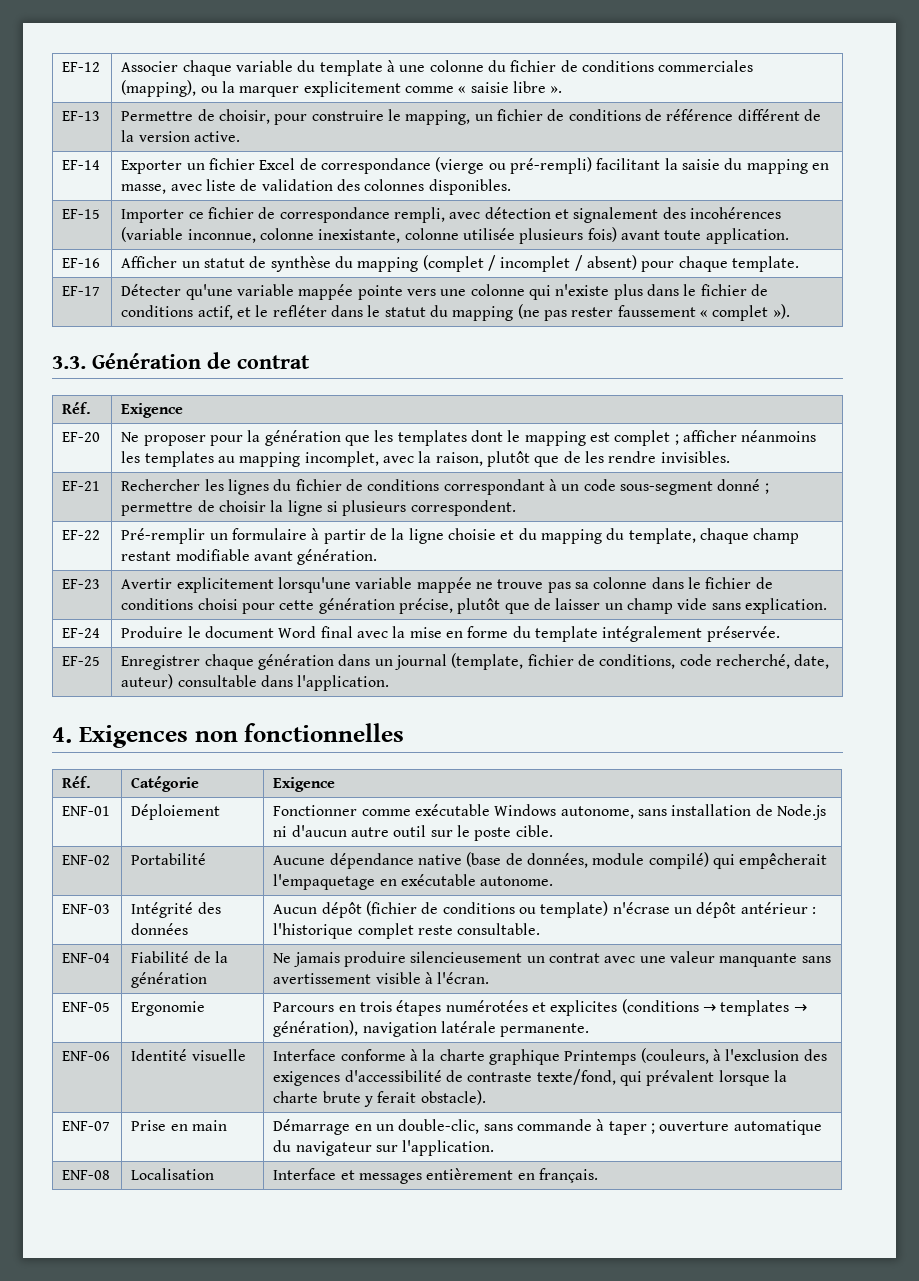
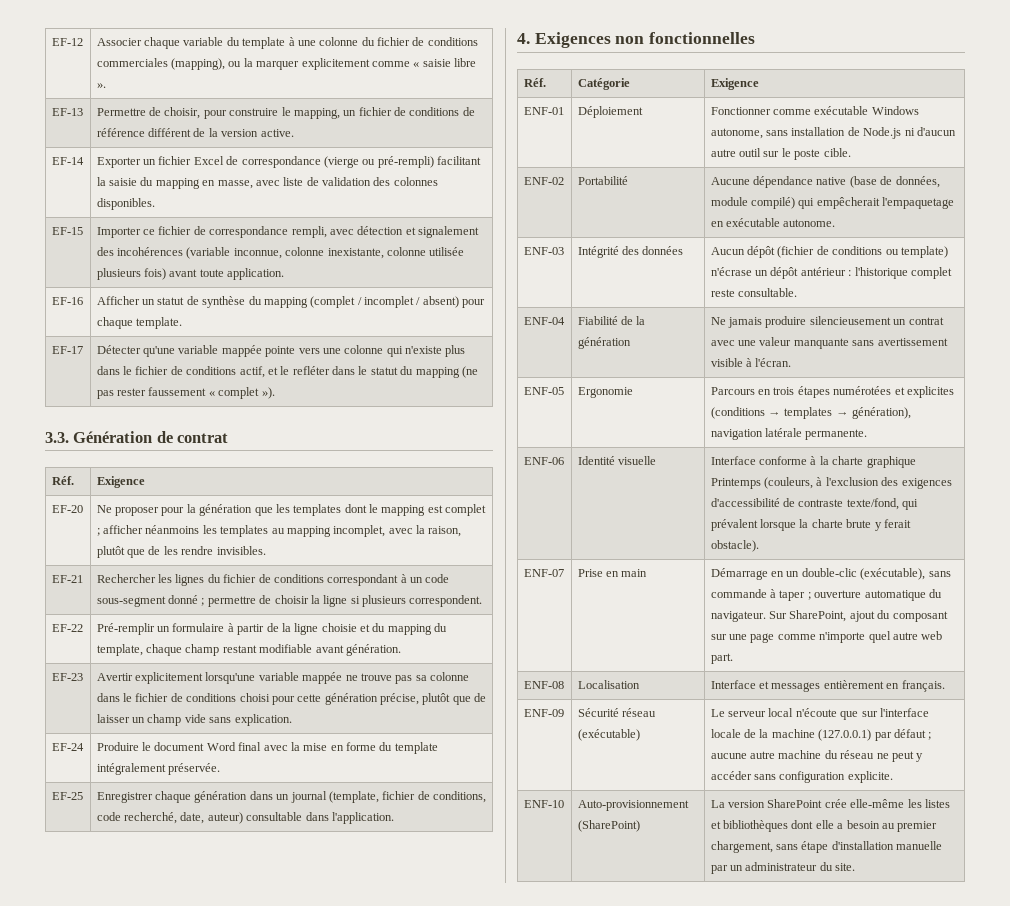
- ENF-07 | Prise en main | Démarrage en un double-clic, sans commande à taper ; ouverture automatique du navigateur sur l'application.
+ ENF-07 | Prise en main | Démarrage en un double-clic (exécutable), sans commande à taper ; ouverture automatique du navigateur. Sur SharePoint, ajout du composant sur une page comme n'importe quel autre web part.
+ ENF-09 | Sécurité réseau (exécutable) | Le serveur local n'écoute que sur l'interface locale de la machine (127.0.0.1) par défaut ; aucune autre machine du réseau ne peut y accéder sans configuration explicite.
+ ENF-10 | Auto-provisionnement (SharePoint) | La version SharePoint crée elle-même les listes et bibliothèques dont elle a besoin au premier chargement, sans étape d'installation manuelle par un administrateur du site.

